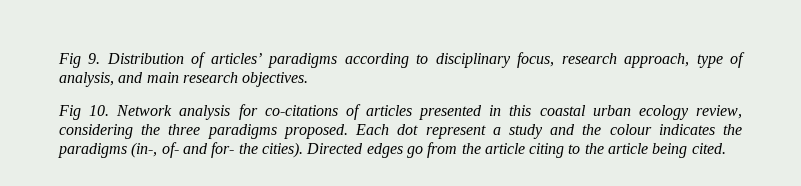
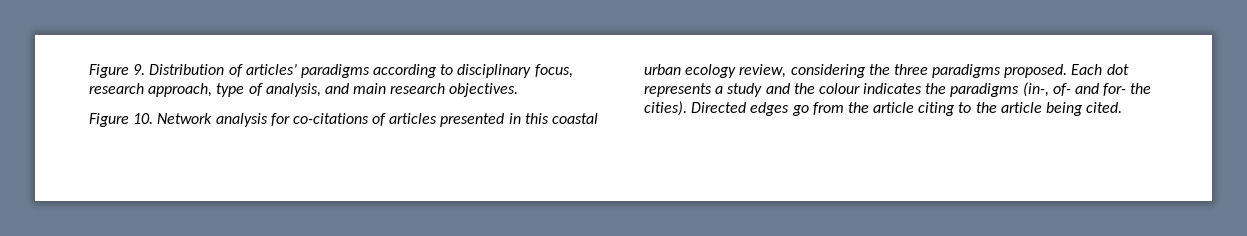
- Fig 9. Distribution of articles’ paradigms according to disciplinary focus, research approach, type of analysis, and main research objectives.
+ Figure 9. Distribution of articles’ paradigms according to disciplinary focus, research approach, type of analysis, and main research objectives.
- Fig 10. Network analysis for co-citations of articles presented in this coastal urban ecology review, considering the three paradigms proposed.
+ Figure 10. Network analysis for co-citations of articles presented in this coastal urban ecology review, considering the three paradigms proposed.
- Each dot represent a study and the colour indicates the paradigms (in-, of- and for- the cities).
+ Each dot represents a study and the colour indicates the paradigms (in-, of- and for- the cities).

